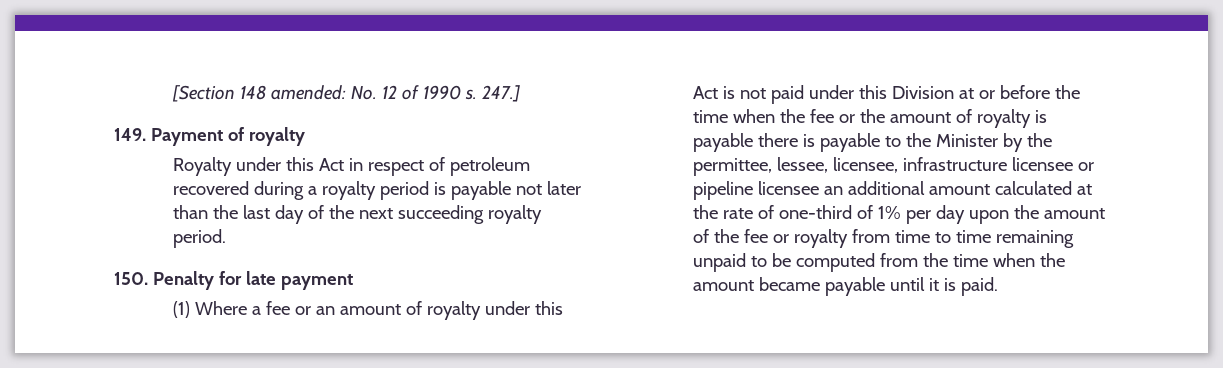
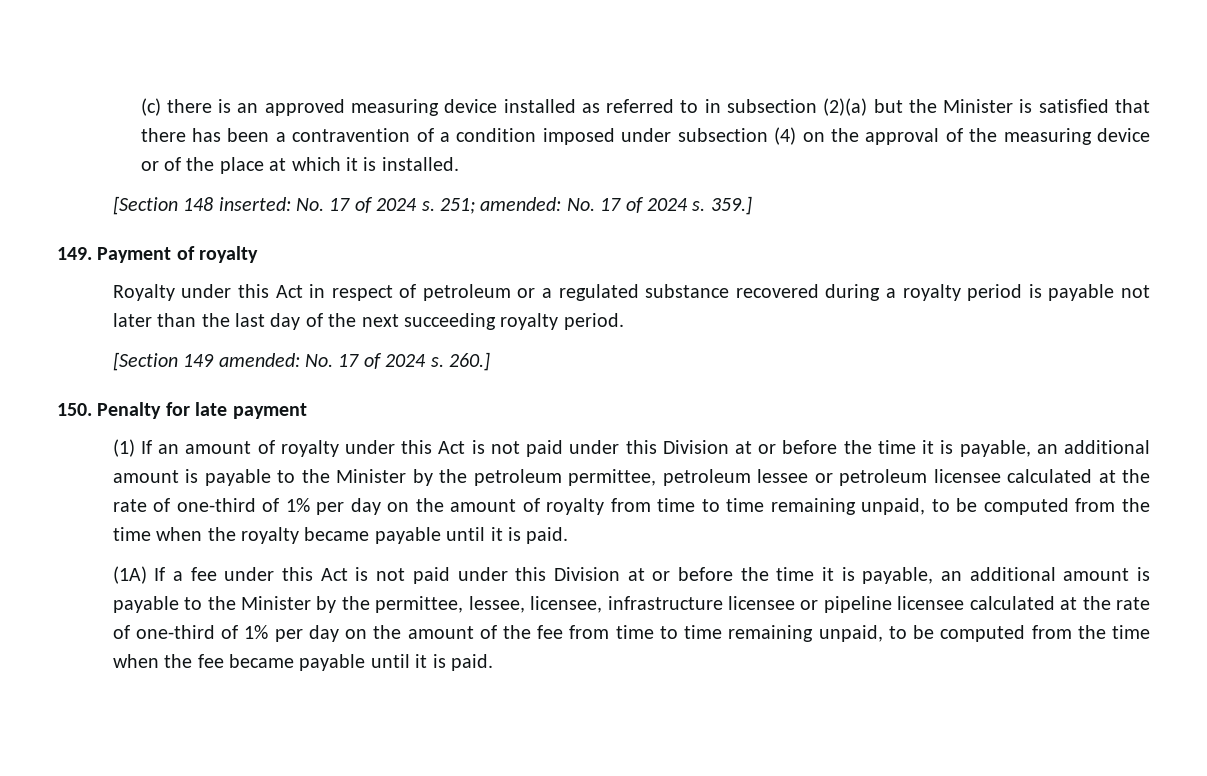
- [Section 148 amended: No. 12 of 1990 s. 247.]
+ (c) there is an approved measuring device installed as referred to in subsection (2)(a) but the Minister is satisfied that there has been a contravention of a condition imposed under subsection (4) on the approval of the measuring device or of the place at which it is installed.
+ [Section 148 inserted: No. 17 of 2024 s. 251; amended: No. 17 of 2024 s. 359.]
- Royalty under this Act in respect of petroleum recovered during a royalty period is payable not later than the last day of the next succeeding royalty period.
+ Royalty under this Act in respect of petroleum or a regulated substance recovered during a royalty period is payable not later than the last day of the next succeeding royalty period.
+ [Section 149 amended: No. 17 of 2024 s. 260.]
- (1) Where a fee or an amount of royalty under this Act is not paid under this Division at or before the time when the fee or the amount of royalty is payable there is payable to the Minister by the permittee, lessee, licensee, infrastructure licensee or pipeline licensee an additional amount calculated at the rate of one-third of 1% per day upon the amount of the fee or royalty from time to time remaining unpaid to be computed from the time when the amount became payable until it is paid.
+ (1) If an amount of royalty under this Act is not paid under this Division at or before the time it is payable, an additional amount is payable to the Minister by the petroleum permittee, petroleum lessee or petroleum licensee calculated at the rate of one-third of 1% per day on the amount of royalty from time to time remaining unpaid, to be computed from the time when the royalty became payable until it is paid.
+ (1A) If a fee under this Act is not paid under this Division at or before the time it is payable, an additional amount is payable to the Minister by the permittee, lessee, licensee, infrastructure licensee or pipeline licensee calculated at the rate of one-third of 1% per day on the amount of the fee from time to time remaining unpaid, to be computed from the time when the fee became payable until it is paid.

